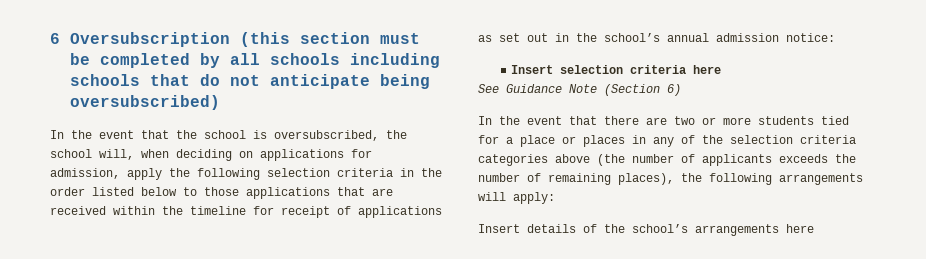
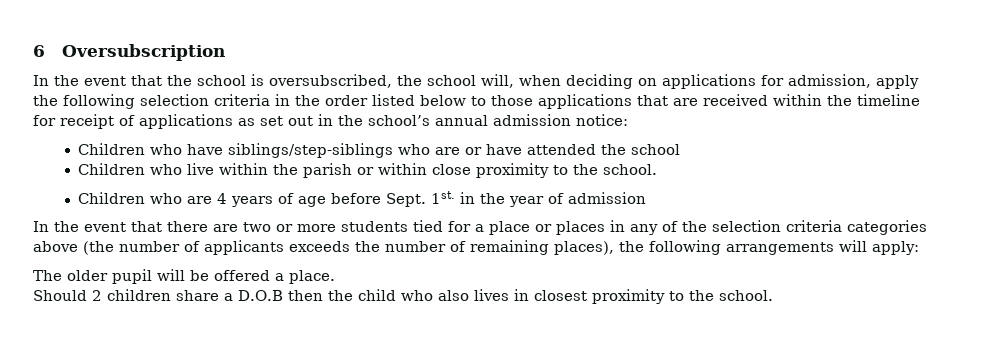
- 6 Oversubscription (this section must be completed by all schools including schools that do not anticipate being oversubscribed)
+ 6 Oversubscription
- Insert selection criteria here
- See Guidance Note (Section 6)
+ Children who have siblings/step-siblings who are or have attended the school
+ Children who live within the parish or within close proximity to the school.
+ Children who are 4 years of age before Sept. 1st. in the year of admission
- Insert details of the school’s arrangements here
+ The older pupil will be offered a place.
+ Should 2 children share a D.O.B then the child who also lives in closest proximity to the school.

